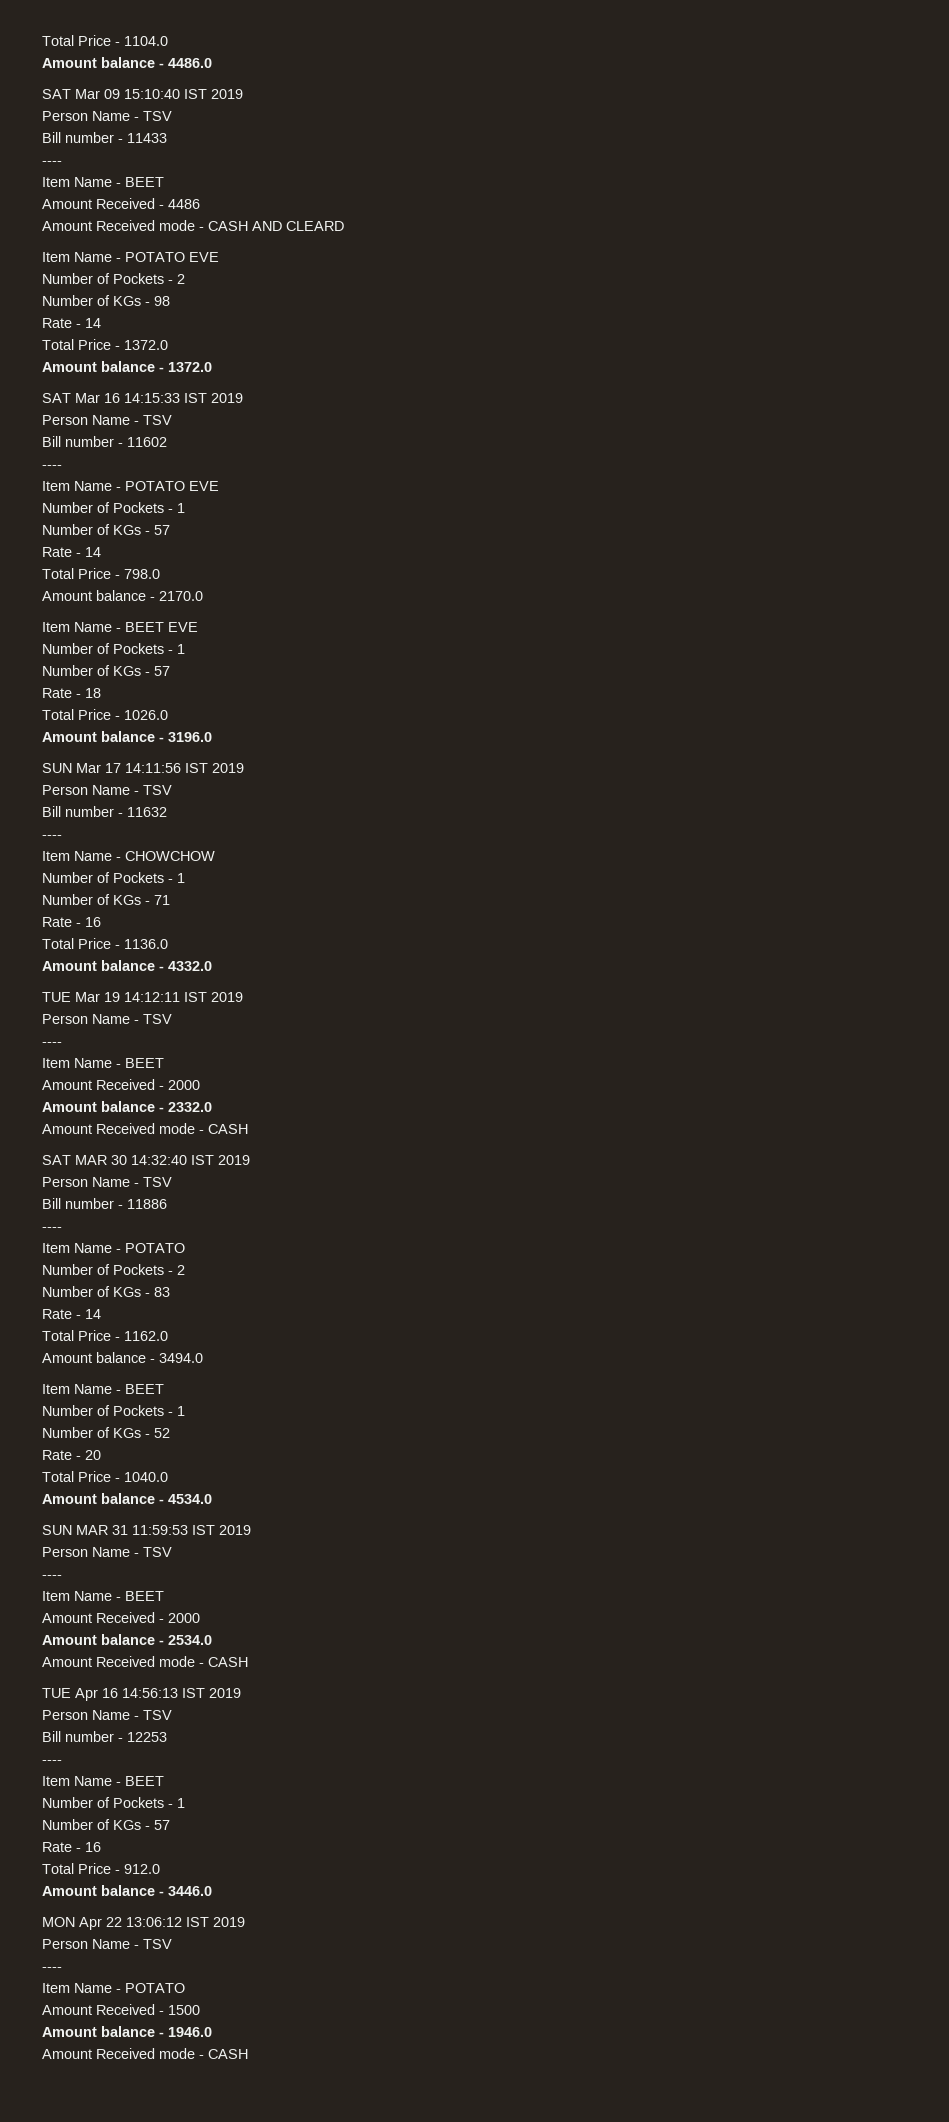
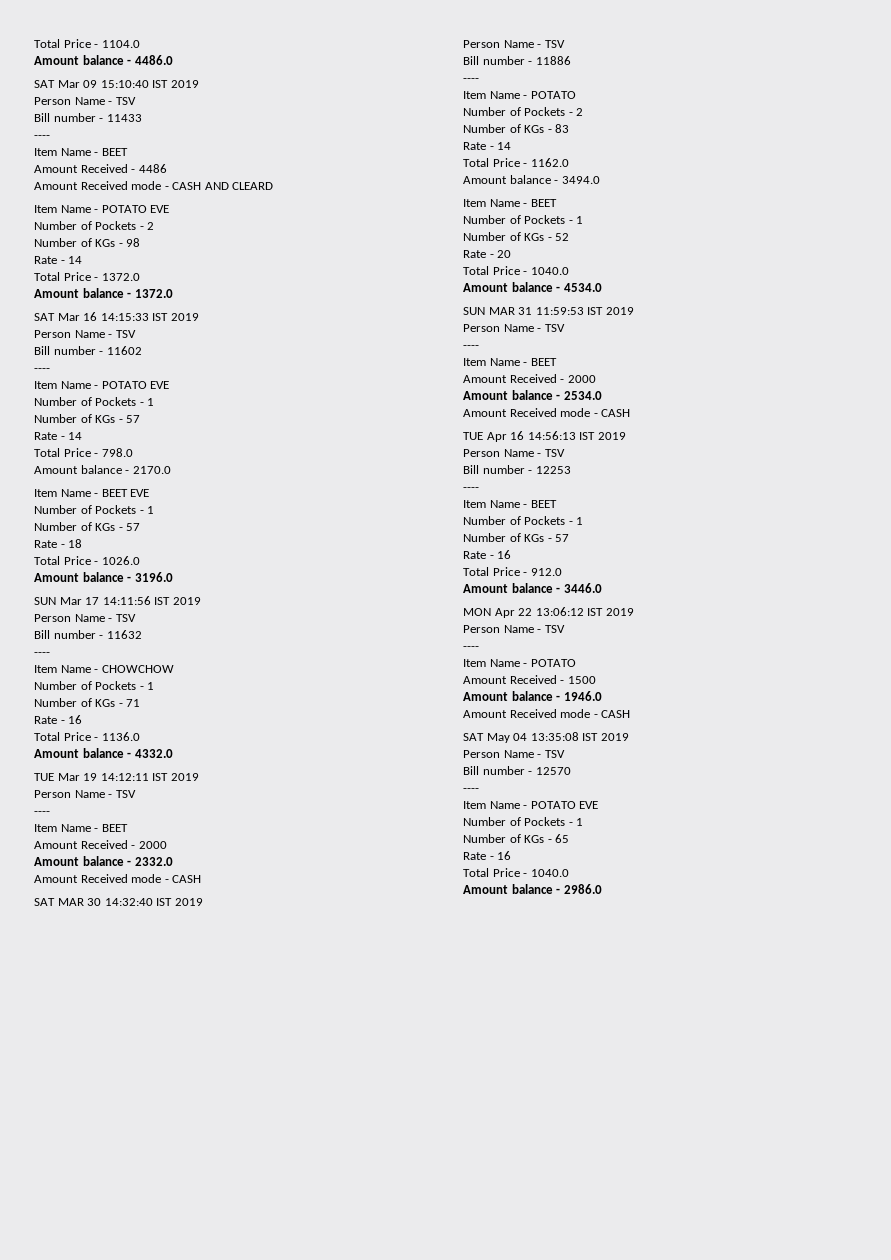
+ SAT May 04 13:35:08 IST 2019
+ Person Name - TSV
+ Bill number - 12570
+ ----
+ Item Name - POTATO EVE
+ Number of Pockets - 1
+ Number of KGs - 65
+ Rate - 16
+ Total Price - 1040.0
+ Amount balance - 2986.0

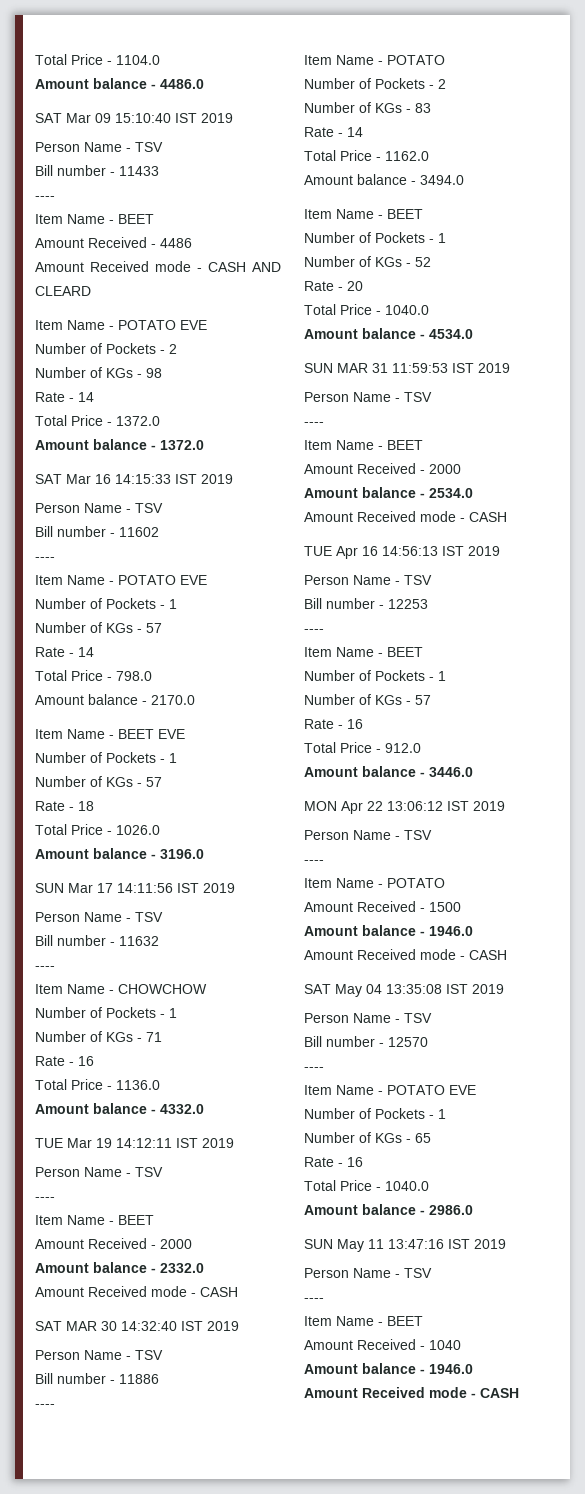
+ SUN May 11 13:47:16 IST 2019
+ Person Name - TSV
+ ----
+ Item Name - BEET
+ Amount Received - 1040
+ Amount balance - 1946.0
+ Amount Received mode - CASH

